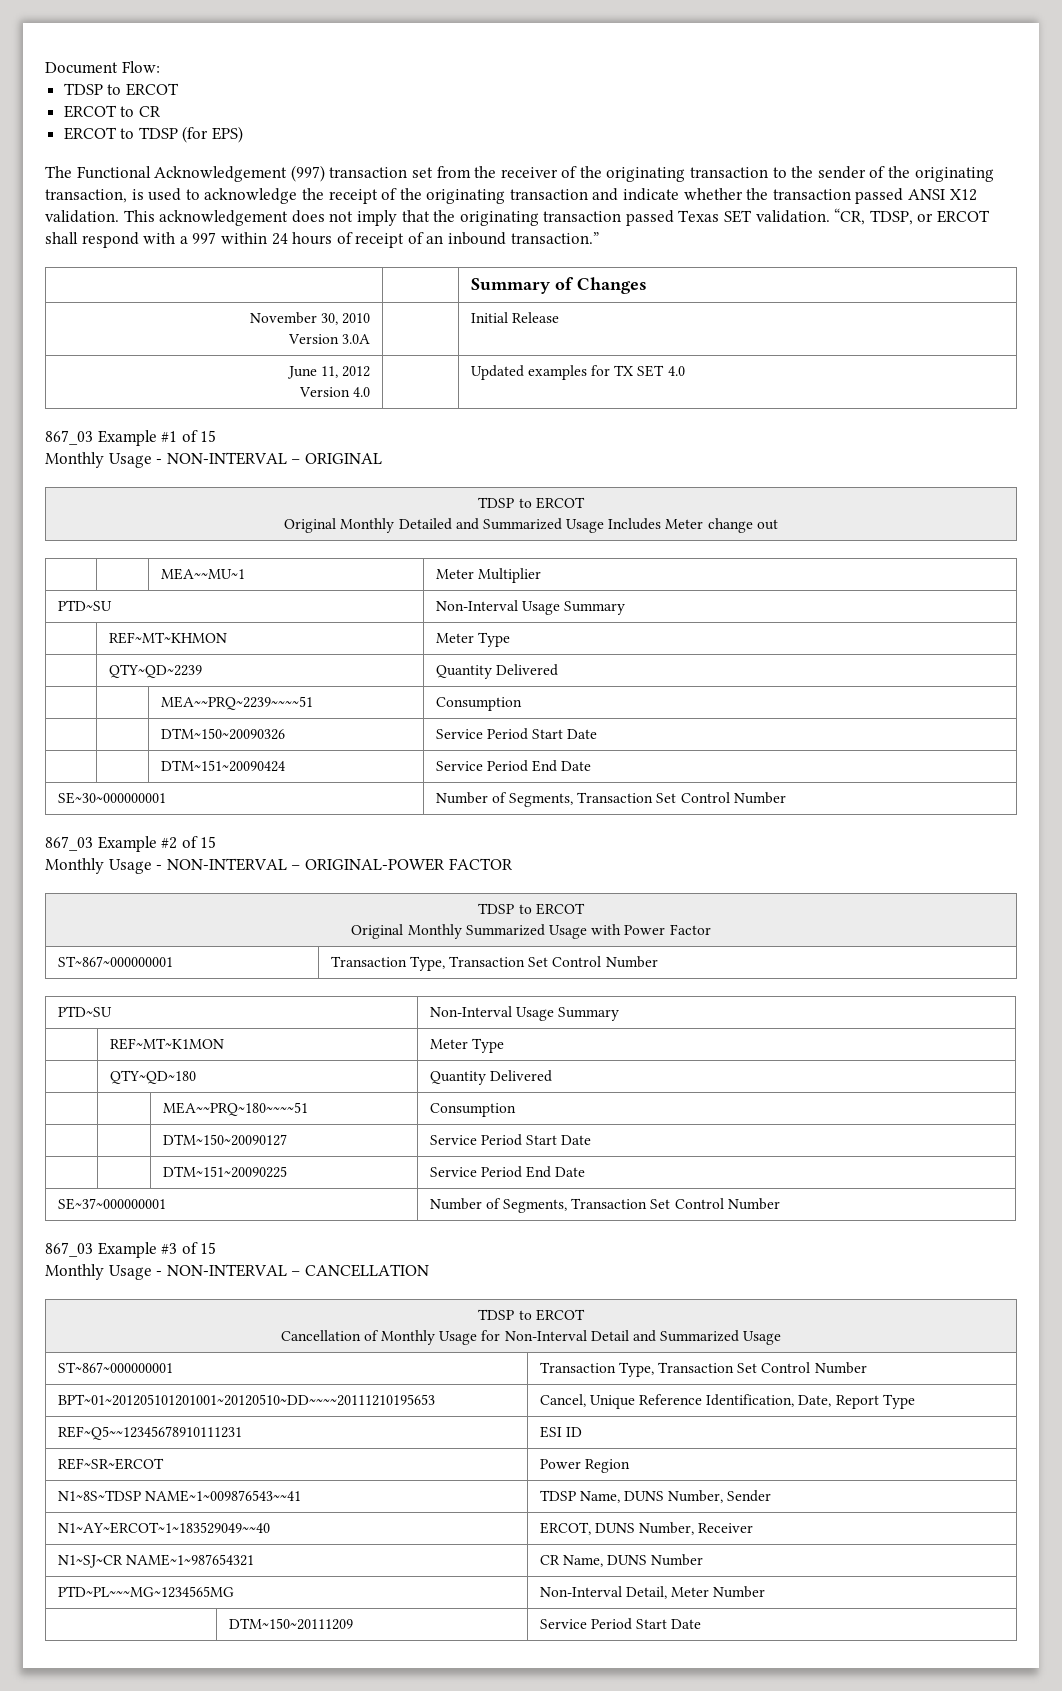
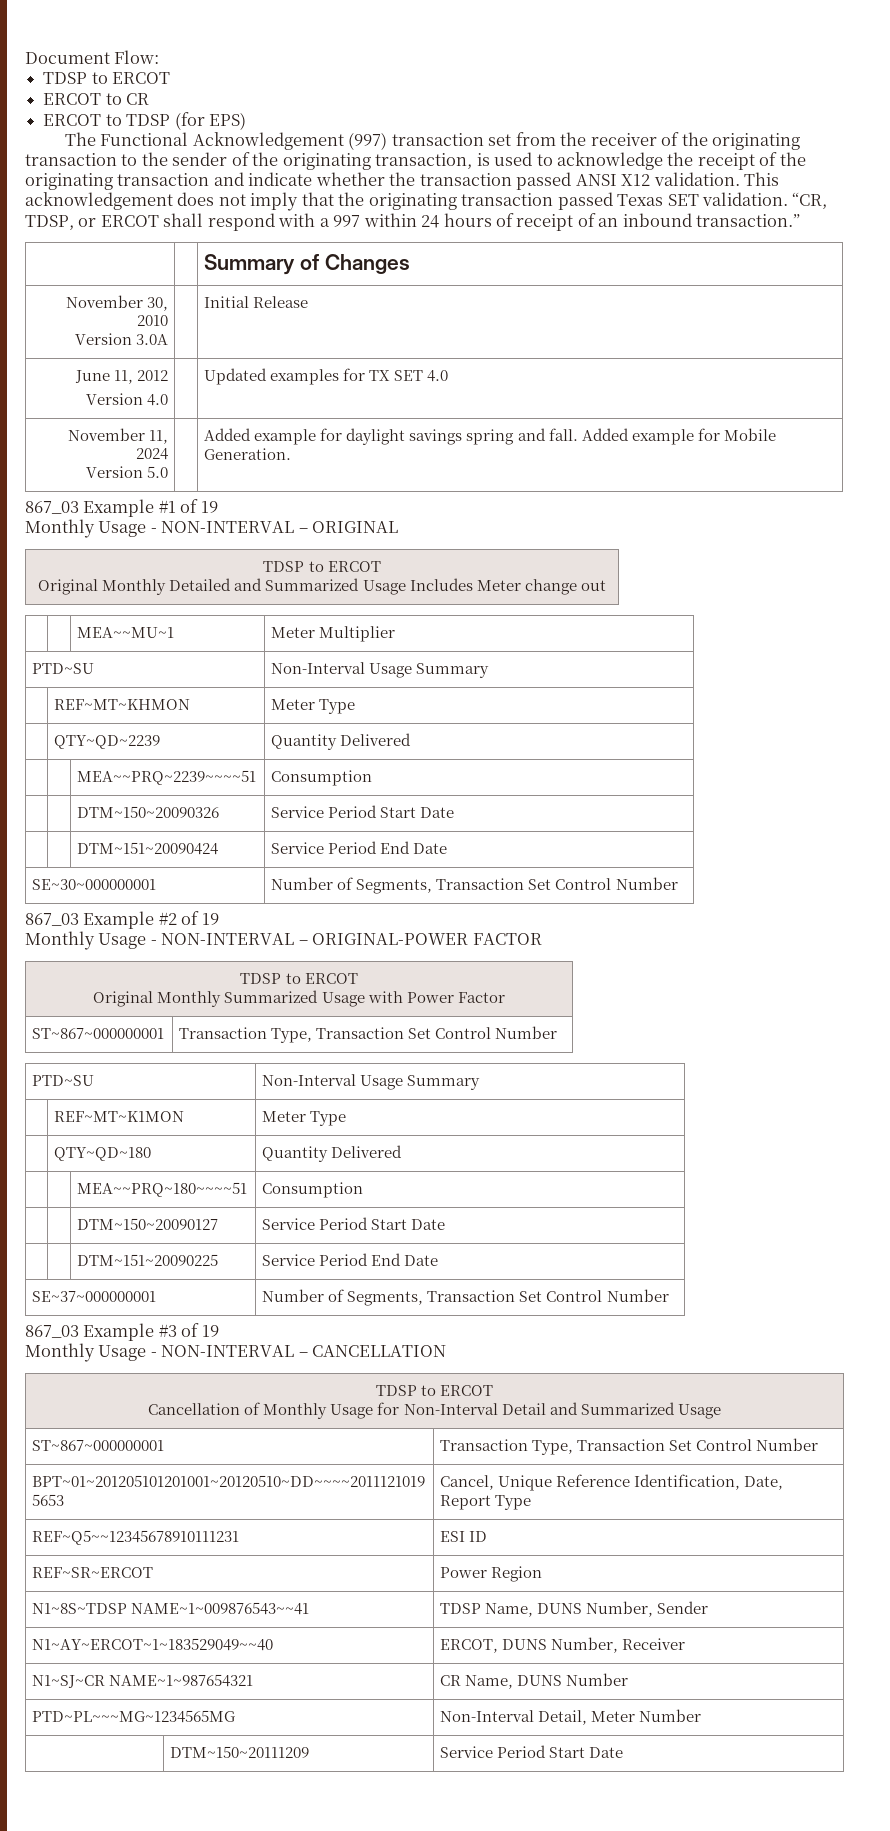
+ November 11, 2024
+ Version 5.0 | | Added example for daylight savings spring and fall. Added example for Mobile Generation.
- 867_03 Example #1 of 15
+ 867_03 Example #1 of 19
- 867_03 Example #2 of 15
+ 867_03 Example #2 of 19
- 867_03 Example #3 of 15
+ 867_03 Example #3 of 19

